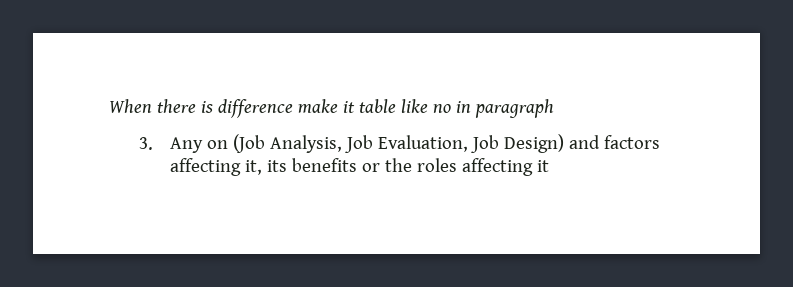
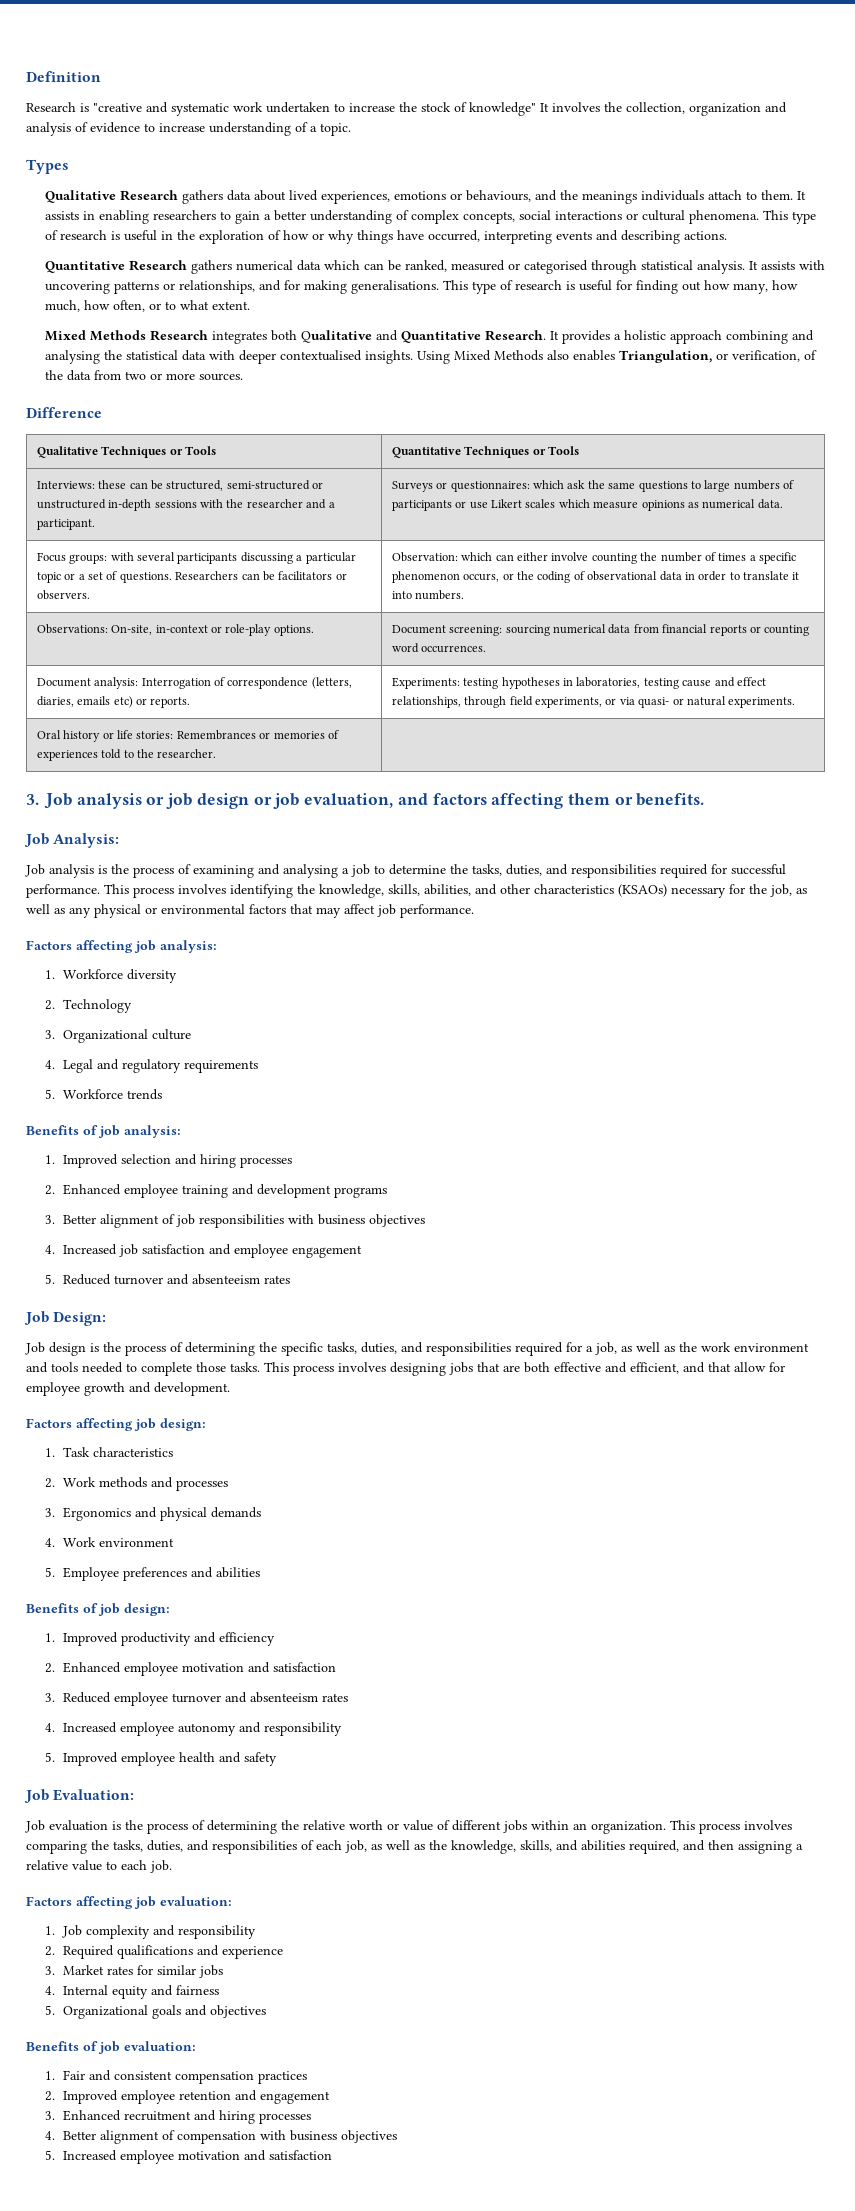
- When there is difference make it table like no in paragraph
- 3. Any on (Job Analysis, Job Evaluation, Job Design) and factors affecting it, its benefits or the roles affecting it
+ Definition
+ Research is "creative and systematic work undertaken to increase the stock of knowledge" It involves the collection, organization and analysis of evidence to increase understanding of a topic.
+ Types
+ Qualitative Research gathers data about lived experiences, emotions or behaviours, and the meanings individuals attach to them. It assists in enabling researchers to gain a better understanding of complex concepts, social interactions or cultural phenomena. This type of research is useful in the exploration of how or why things have occurred, interpreting events and describing actions.
+ Quantitative Research gathers numerical data which can be ranked, measured or categorised through statistical analysis. It assists with uncovering patterns or relationships, and for making generalisations. This type of research is useful for finding out how many, how much, how often, or to what extent.
+ Mixed Methods Research integrates both Qualitative and Quantitative Research. It provides a holistic approach combining and analysing the statistical data with deeper contextualised insights. Using Mixed Methods also enables Triangulation, or verification, of the data from two or more sources.
+ Difference
+ Qualitative Techniques or Tools | Quantitative Techniques or Tools
+ Interviews: these can be structured, semi-structured or unstructured in-depth sessions with the researcher and a participant. | Surveys or questionnaires: which ask the same questions to large numbers of participants or use Likert scales which measure opinions as numerical data.
+ Focus groups: with several participants discussing a particular topic or a set of questions. Researchers can be facilitators or observers. | Observation: which can either involve counting the number of times a specific phenomenon occurs, or the coding of observational data in order to translate it into numbers.
+ Observations: On-site, in-context or role-play options. | Document screening: sourcing numerical data from financial reports or counting word occurrences.
+ Document analysis: Interrogation of correspondence (letters, diaries, emails etc) or reports. | Experiments: testing hypotheses in laboratories, testing cause and effect relationships, through field experiments, or via quasi- or natural experiments.
+ Oral history or life stories: Remembrances or memories of experiences told to the researcher. |
+ 3. Job analysis or job design or job evaluation, and factors affecting them or benefits.
+ Job Analysis:
+ Job analysis is the process of examining and analysing a job to determine the tasks, duties, and responsibilities required for successful performance. This process involves identifying the knowledge, skills, abilities, and other characteristics (KSAOs) necessary for the job, as well as any physical or environmental factors that may affect job performance.
+ Factors affecting job analysis:
+ 1. Workforce diversity
+ 2. Technology
+ 3. Organizational culture
+ 4. Legal and regulatory requirements
+ 5. Workforce trends
+ Benefits of job analysis:
+ 1. Improved selection and hiring processes
+ 2. Enhanced employee training and development programs
+ 3. Better alignment of job responsibilities with business objectives
+ 4. Increased job satisfaction and employee engagement
+ 5. Reduced turnover and absenteeism rates
+ Job Design:
+ Job design is the process of determining the specific tasks, duties, and responsibilities required for a job, as well as the work environment and tools needed to complete those tasks. This process involves designing jobs that are both effective and efficient, and that allow for employee growth and development.
+ Factors affecting job design:
+ 1. Task characteristics
+ 2. Work methods and processes
+ 3. Ergonomics and physical demands
+ 4. Work environment
+ 5. Employee preferences and abilities
+ Benefits of job design:
+ 1. Improved productivity and efficiency
+ 2. Enhanced employee motivation and satisfaction
+ 3. Reduced employee turnover and absenteeism rates
+ 4. Increased employee autonomy and responsibility
+ 5. Improved employee health and safety
+ Job Evaluation:
+ Job evaluation is the process of determining the relative worth or value of different jobs within an organization. This process involves comparing the tasks, duties, and responsibilities of each job, as well as the knowledge, skills, and abilities required, and then assigning a relative value to each job.
+ Factors affecting job evaluation:
+ 1. Job complexity and responsibility
+ 2. Required qualifications and experience
+ 3. Market rates for similar jobs
+ 4. Internal equity and fairness
+ 5. Organizational goals and objectives
+ Benefits of job evaluation:
+ 1. Fair and consistent compensation practices
+ 2. Improved employee retention and engagement
+ 3. Enhanced recruitment and hiring processes
+ 4. Better alignment of compensation with business objectives
+ 5. Increased employee motivation and satisfaction

